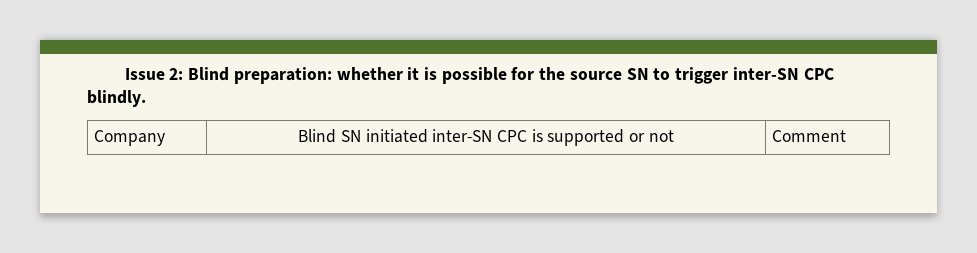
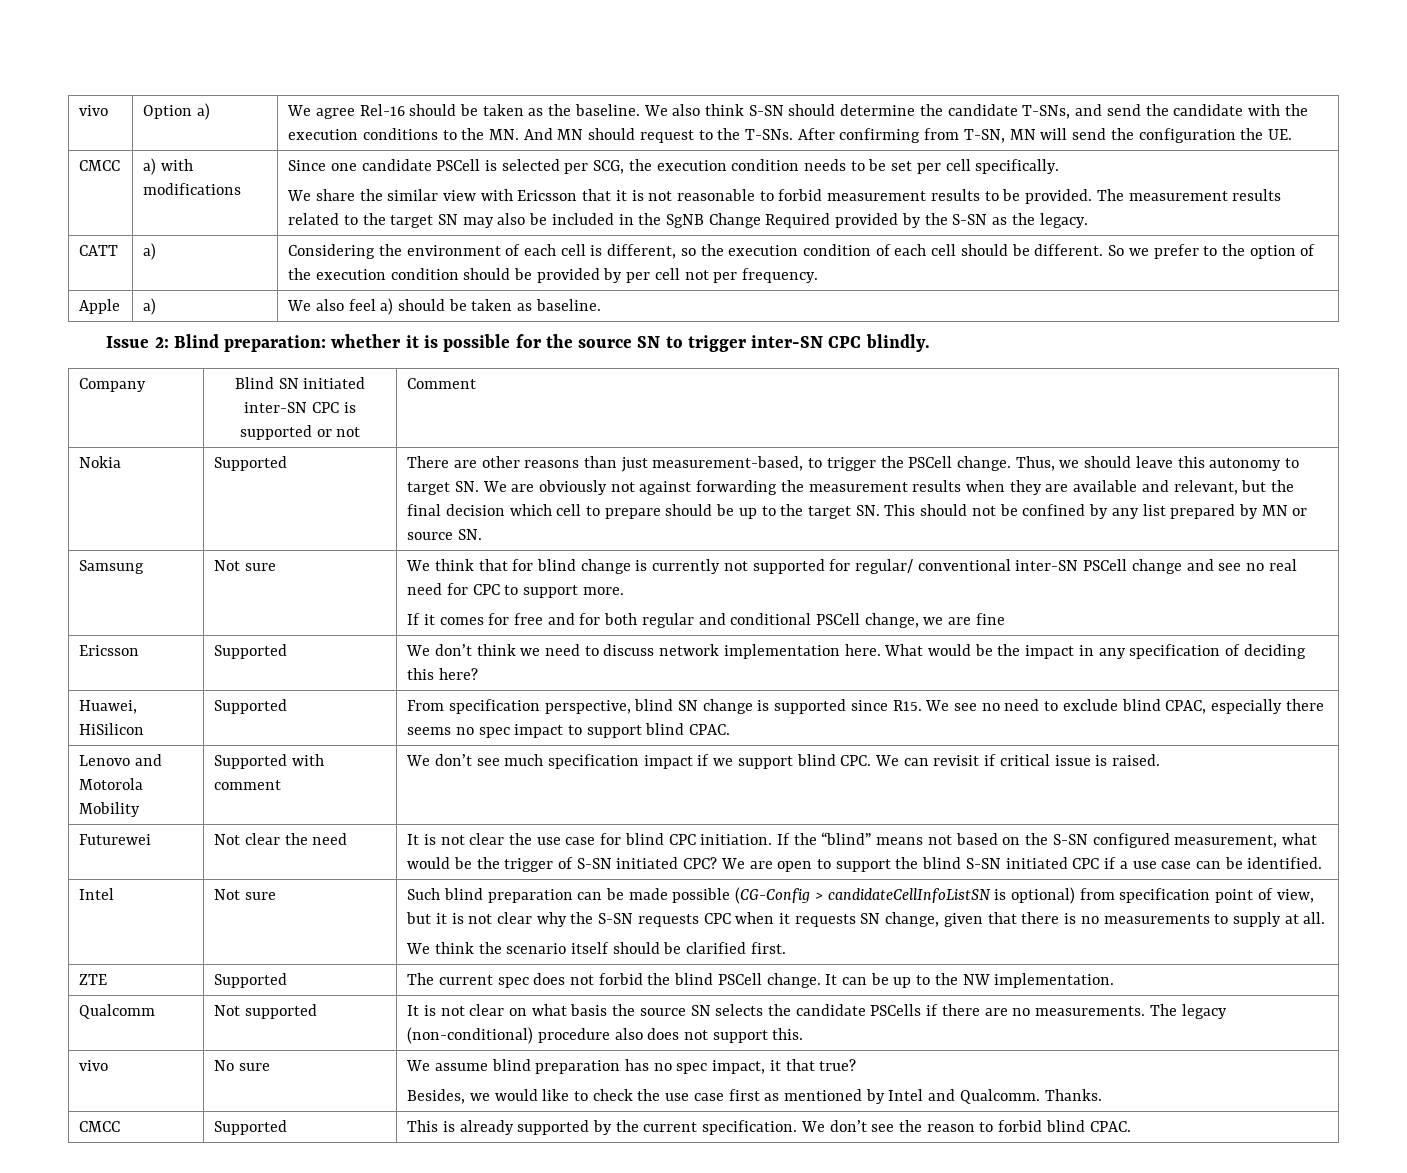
+ vivo | Option a) | We agree Rel-16 should be taken as the baseline. We also think S-SN should determine the candidate T-SNs, and send the candidate with the execution conditions to the MN. And MN should request to the T-SNs. After confirming from T-SN, MN will send the configuration the UE.
+ CMCC | a) with modifications | Since one candidate PSCell is selected per SCG, the execution condition needs to be set per cell specifically.
+ We share the similar view with Ericsson that it is not reasonable to forbid measurement results to be provided. The measurement results related to the target SN may also be included in the SgNB Change Required provided by the S-SN as the legacy.
+ CATT | a) | Considering the environment of each cell is different, so the execution condition of each cell should be different. So we prefer to the option of the execution condition should be provided by per cell not per frequency.
+ Apple | a) | We also feel a) should be taken as baseline.
+ Nokia | Supported | There are other reasons than just measurement-based, to trigger the PSCell change. Thus, we should leave this autonomy to target SN. We are obviously not against forwarding the measurement results when they are available and relevant, but the final decision which cell to prepare should be up to the target SN. This should not be confined by any list prepared by MN or source SN.
+ Samsung | Not sure | We think that for blind change is currently not supported for regular/ conventional inter-SN PSCell change and see no real need for CPC to support more.
+ If it comes for free and for both regular and conditional PSCell change, we are fine
+ Ericsson | Supported | We don’t think we need to discuss network implementation here. What would be the impact in any specification of deciding this here?
+ Huawei, HiSilicon | Supported | From specification perspective, blind SN change is supported since R15. We see no need to exclude blind CPAC, especially there seems no spec impact to support blind CPAC.
+ Lenovo and Motorola Mobility | Supported with comment | We don’t see much specification impact if we support blind CPC. We can revisit if critical issue is raised.
+ Futurewei | Not clear the need | It is not clear the use case for blind CPC initiation. If the “blind” means not based on the S-SN configured measurement, what would be the trigger of S-SN initiated CPC? We are open to support the blind S-SN initiated CPC if a use case can be identified.
+ Intel | Not sure | Such blind preparation can be made possible (CG-Config > candidateCellInfoListSN is optional) from specification point of view, but it is not clear why the S-SN requests CPC when it requests SN change, given that there is no measurements to supply at all.
+ We think the scenario itself should be clarified first.
+ ZTE | Supported | The current spec does not forbid the blind PSCell change. It can be up to the NW implementation.
+ Qualcomm | Not supported | It is not clear on what basis the source SN selects the candidate PSCells if there are no measurements. The legacy (non-conditional) procedure also does not support this.
+ vivo | No sure | We assume blind preparation has no spec impact, it that true?
+ Besides, we would like to check the use case first as mentioned by Intel and Qualcomm. Thanks.
+ CMCC | Supported | This is already supported by the current specification. We don’t see the reason to forbid blind CPAC.

